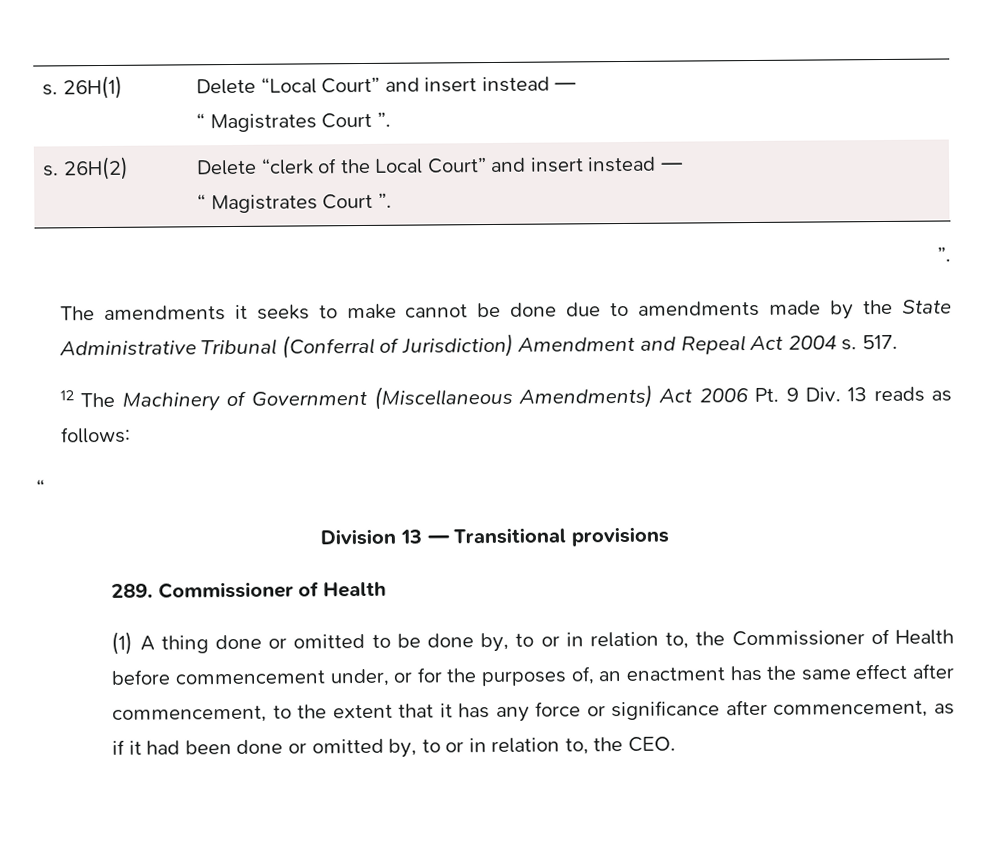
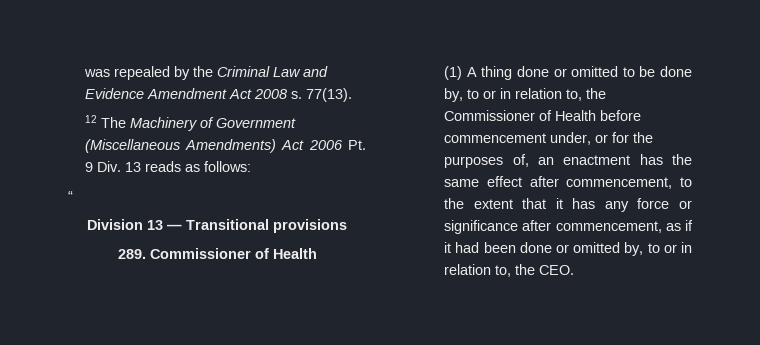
- s. 26H(1) | Delete “Local Court” and insert instead —
- “ Magistrates Court ”.
- s. 26H(2) | Delete “clerk of the Local Court” and insert instead —
- “ Magistrates Court ”.
- ”.
- The amendments it seeks to make cannot be done due to amendments made by the State Administrative Tribunal (Conferral of Jurisdiction) Amendment and Repeal Act 2004 s. 517.
+ was repealed by the Criminal Law and Evidence Amendment Act 2008 s. 77(13).

